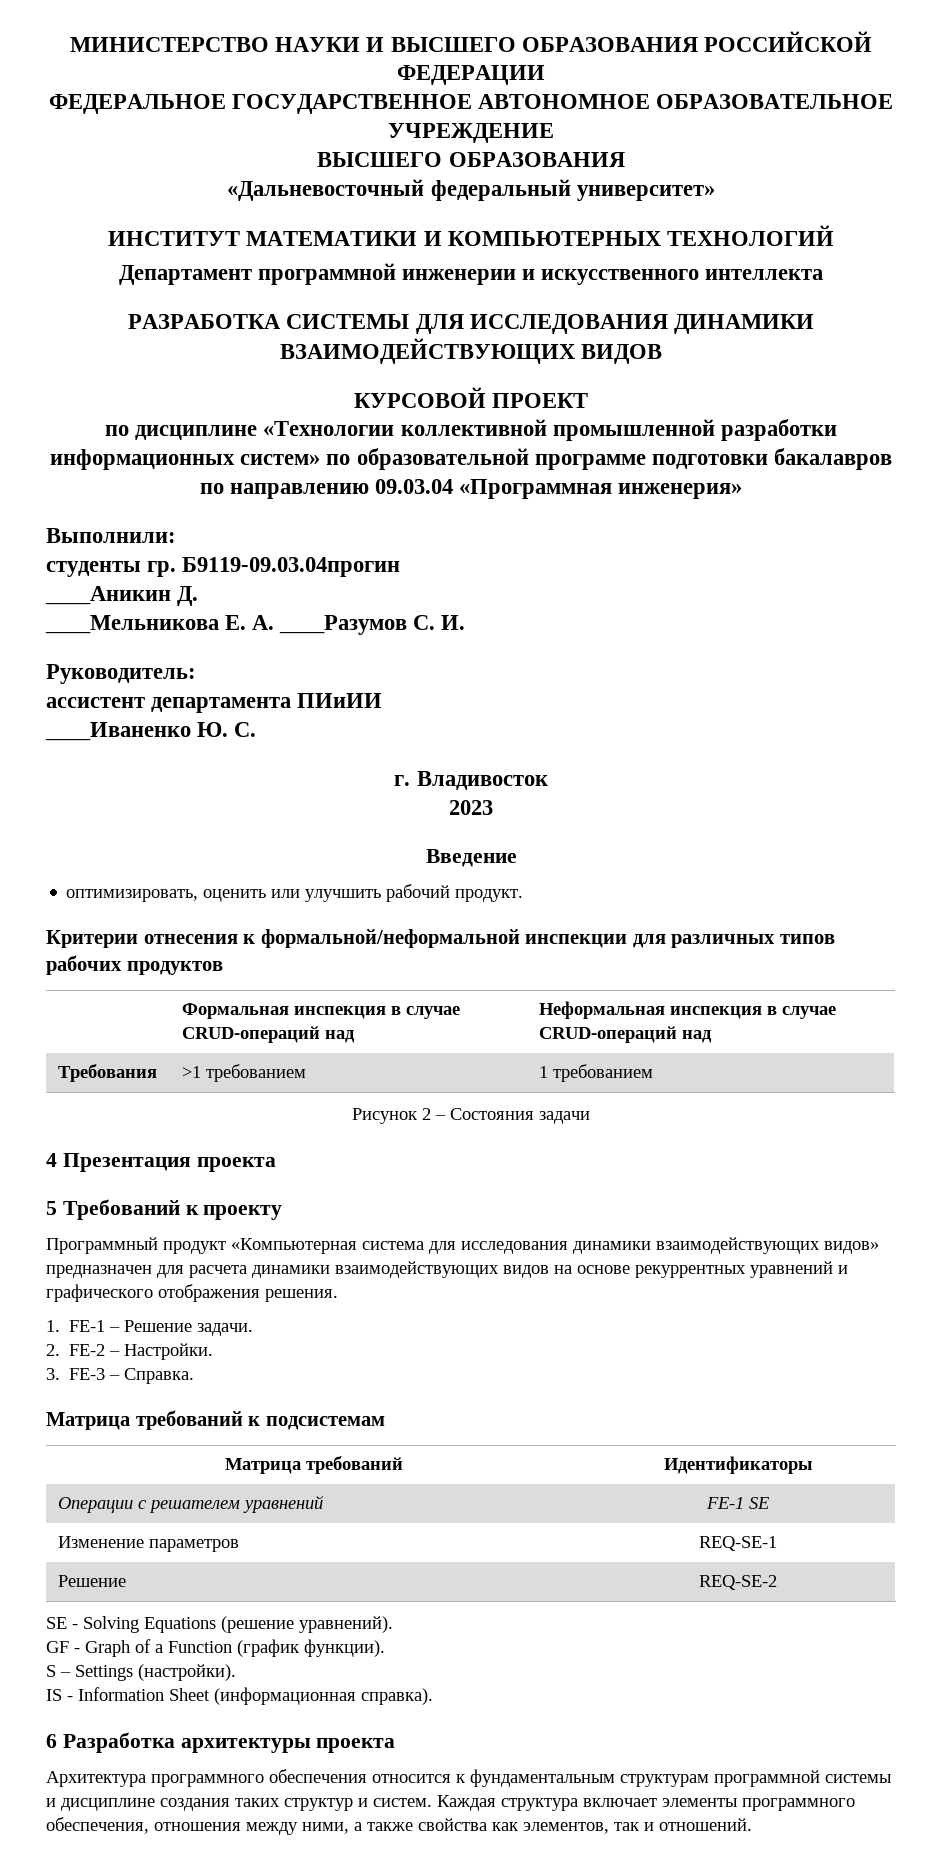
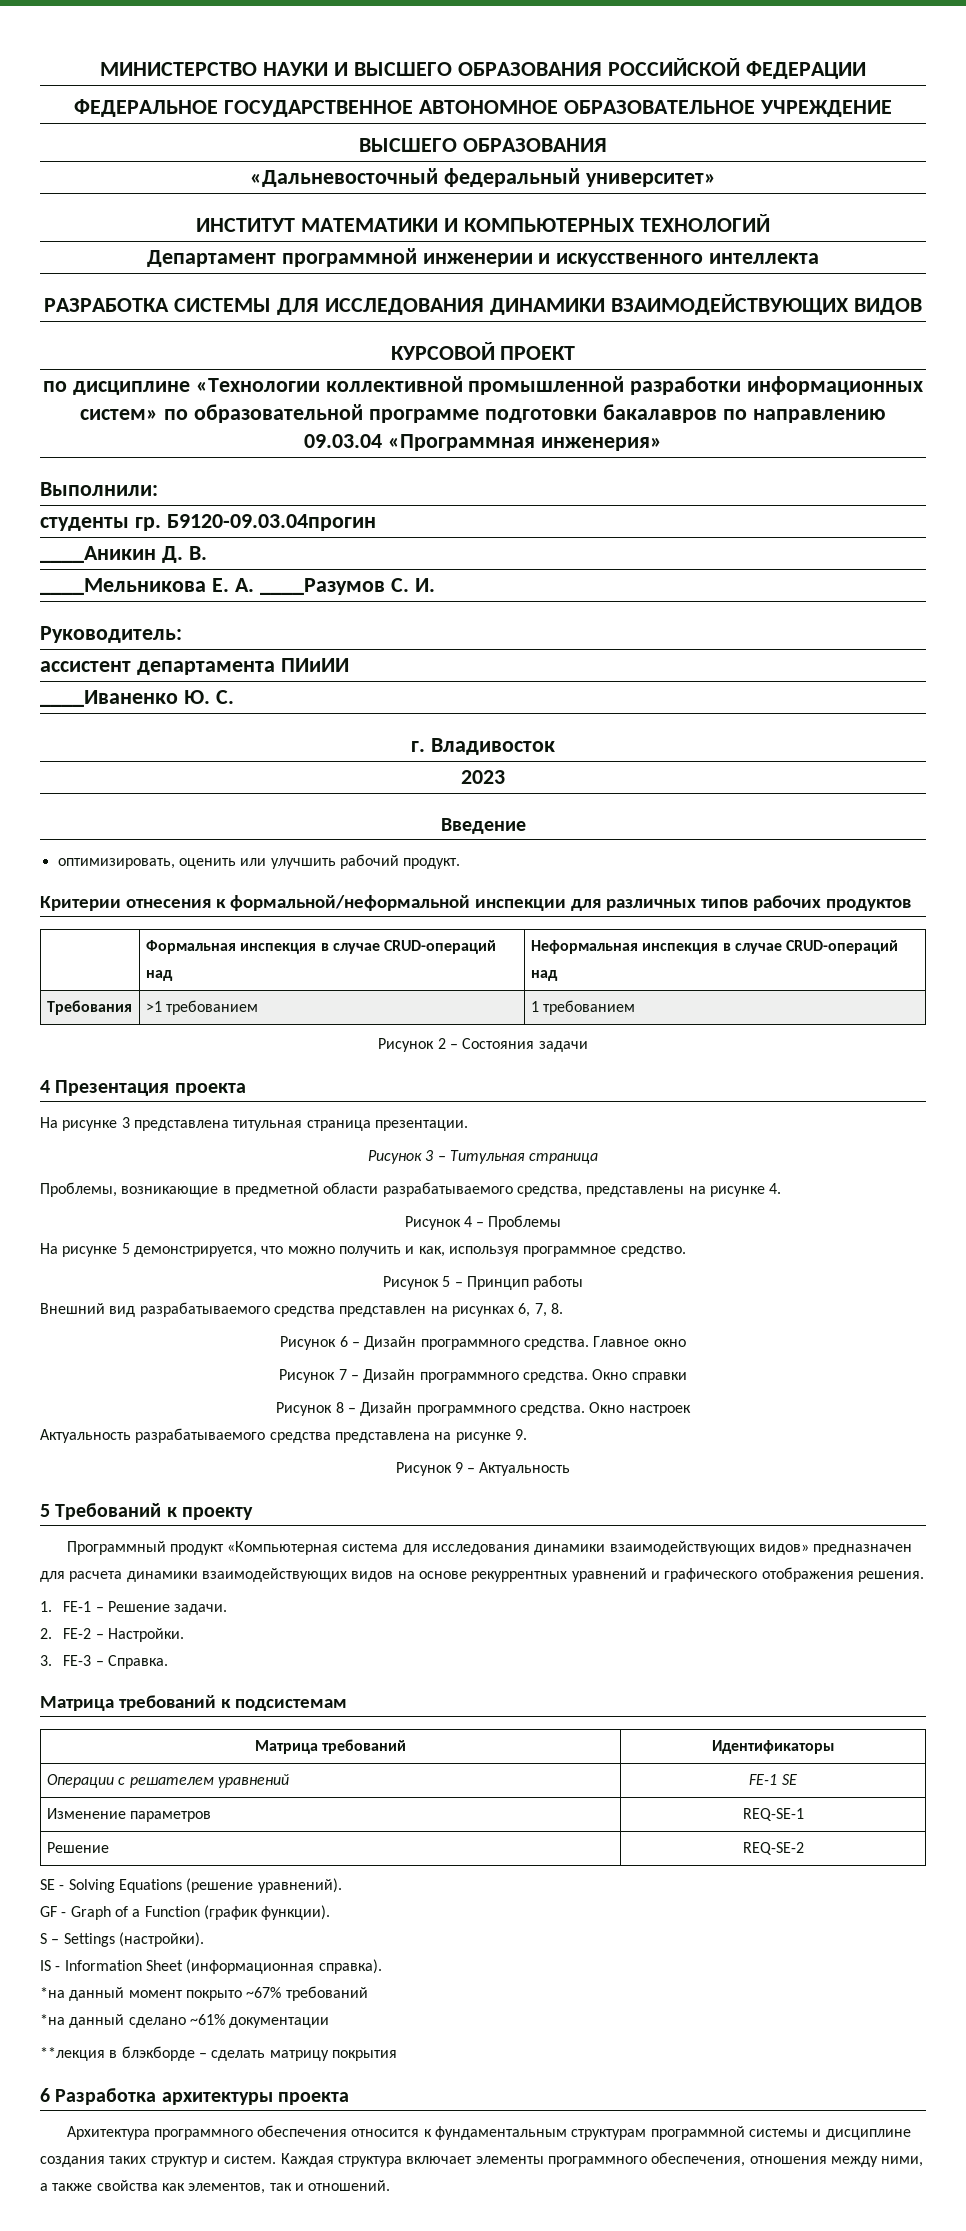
- Б9119-09.03.04прогин
+ Б9120-09.03.04прогин
- ____Аникин Д.
+ ____Аникин Д. В.
+ На рисунке 3 представлена титульная страница презентации.
+ Рисунок 3 – Титульная страница
+ Проблемы, возникающие в предметной области разрабатываемого средства, представлены на рисунке 4.
+ Рисунок 4 – Проблемы
+ На рисунке 5 демонстрируется, что можно получить и как, используя программное средство.
+ Рисунок 5 – Принцип работы
+ Внешний вид разрабатываемого средства представлен на рисунках 6, 7, 8.
+ Рисунок 6 – Дизайн программного средства. Главное окно
+ Рисунок 7 – Дизайн программного средства. Окно справки
+ Рисунок 8 – Дизайн программного средства. Окно настроек
+ Актуальность разрабатываемого средства представлена на рисунке 9.
+ Рисунок 9 – Актуальность
+ *на данный момент покрыто ~67% требований
+ *на данный сделано ~61% документации
+ **лекция в блэкборде – сделать матрицу покрытия

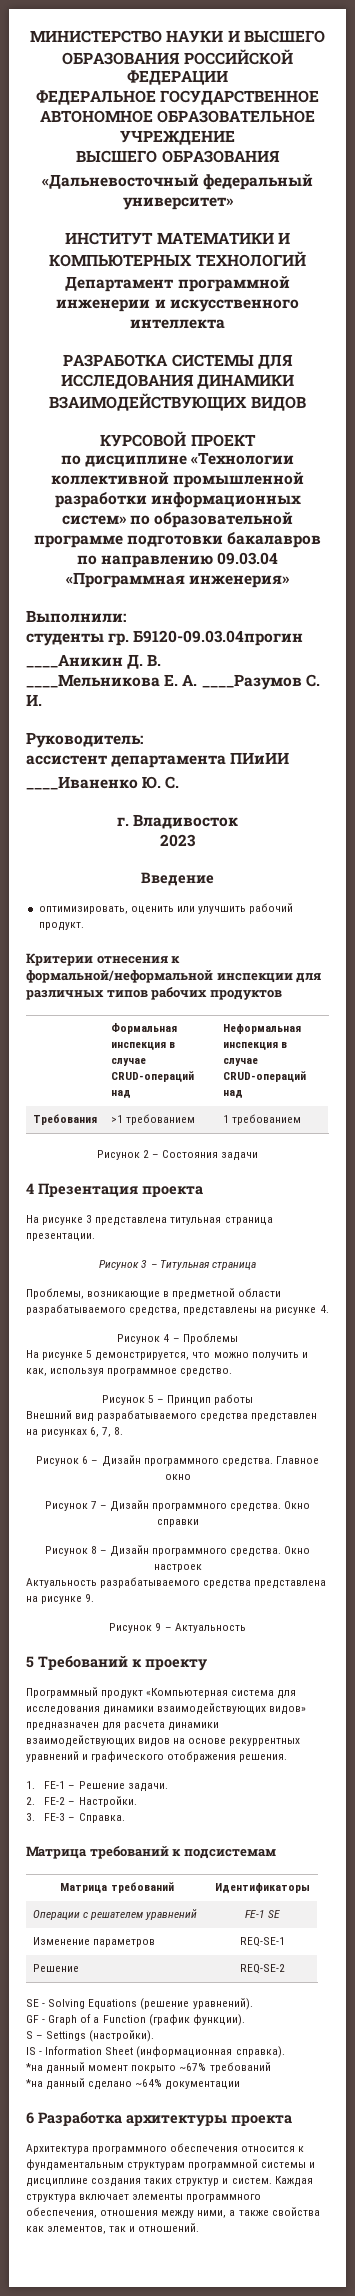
- *на данный сделано ~61% документации
+ *на данный сделано ~64% документации
- **лекция в блэкборде – сделать матрицу покрытия

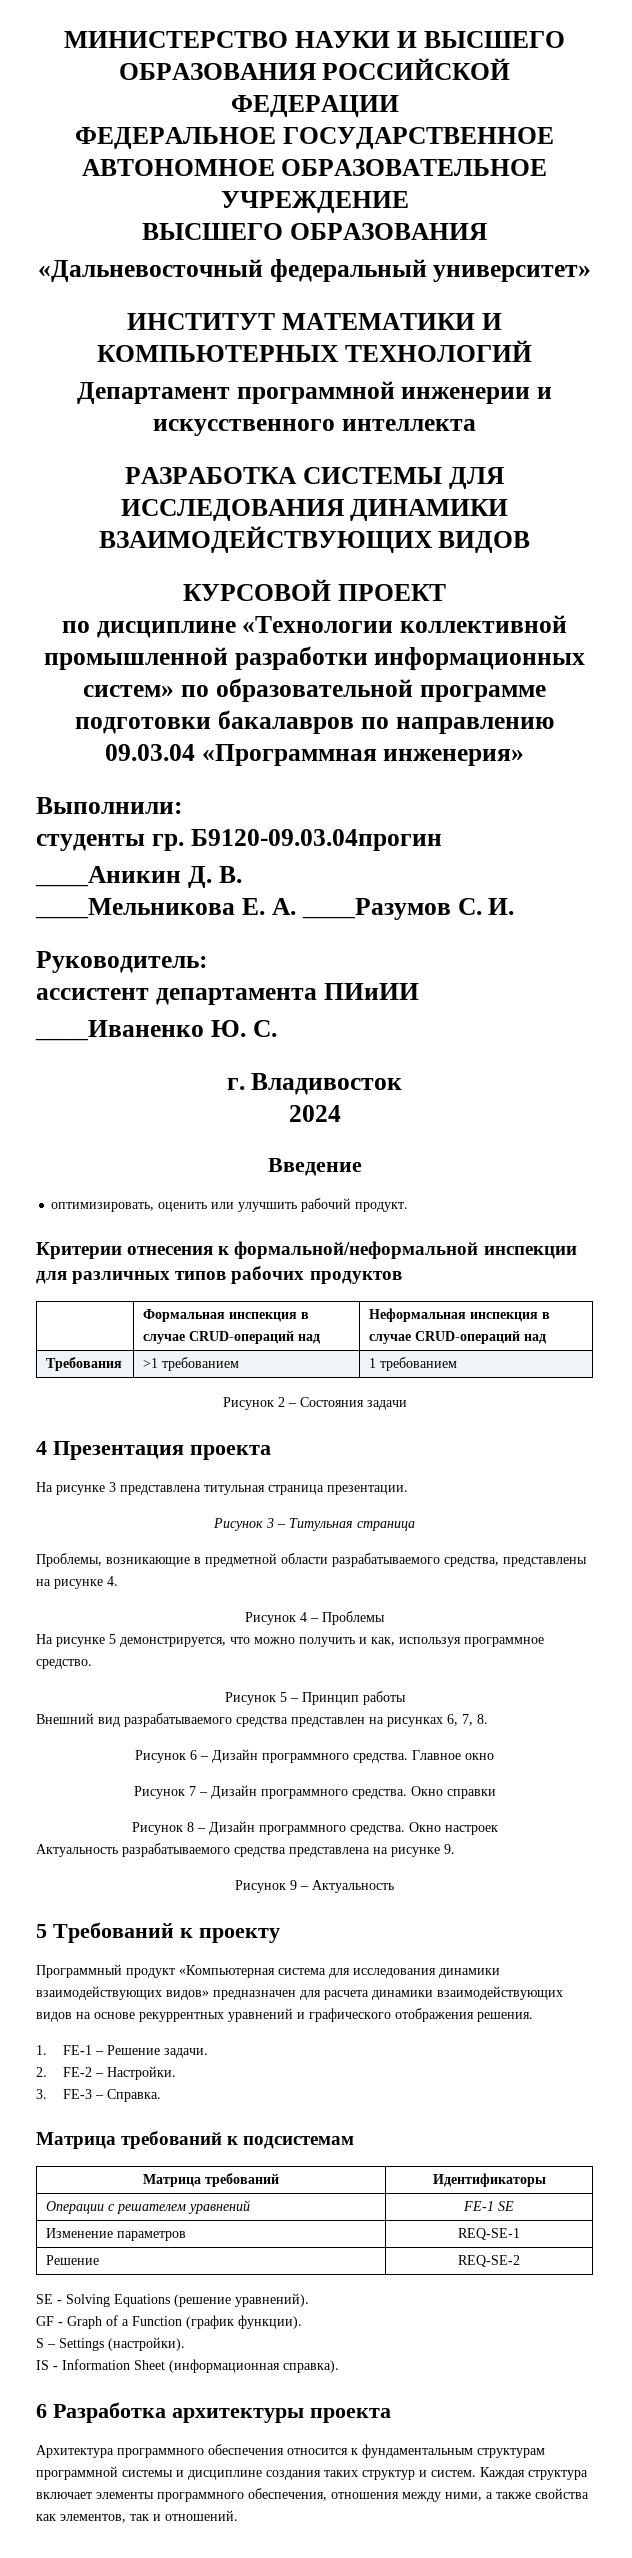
- 2023
+ 2024
- *на данный момент покрыто ~67% требований
- *на данный сделано ~64% документации

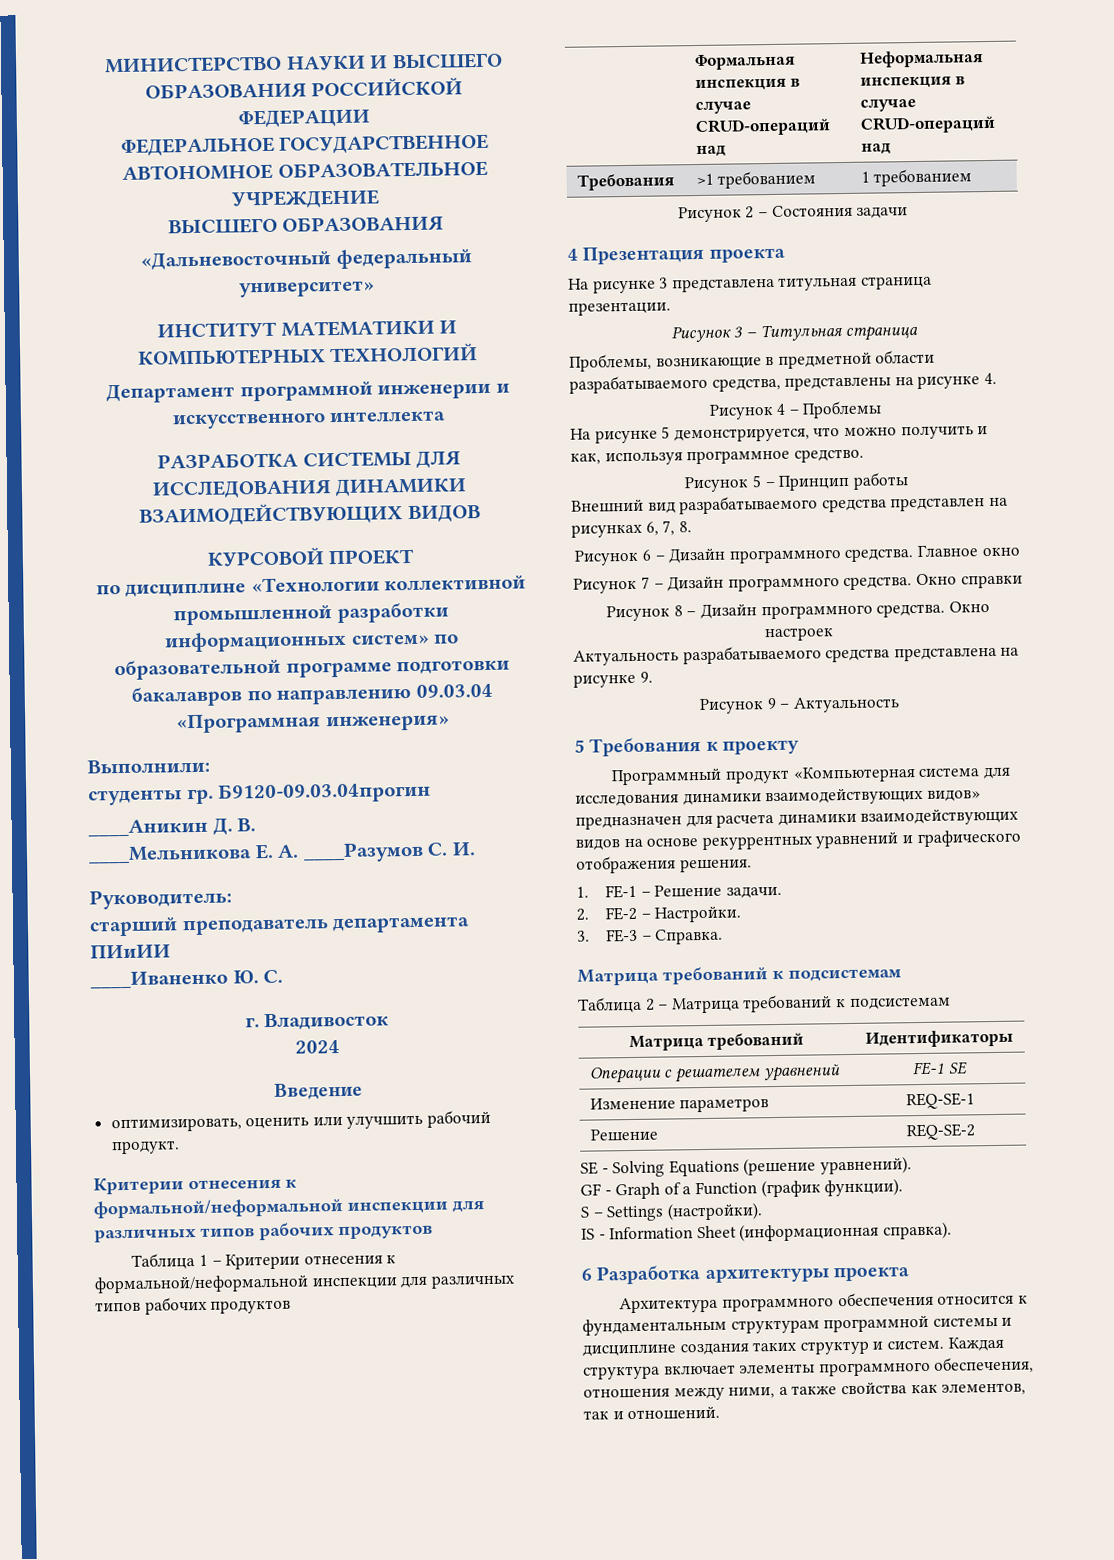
- ассистент департамента ПИиИИ
+ старший преподаватель департамента ПИиИИ
+ Таблица 1 – Критерии отнесения к формальной/неформальной инспекции для различных типов рабочих продуктов
- 5 Требований к проекту
+ 5 Требования к проекту
+ Таблица 2 – Матрица требований к подсистемам

